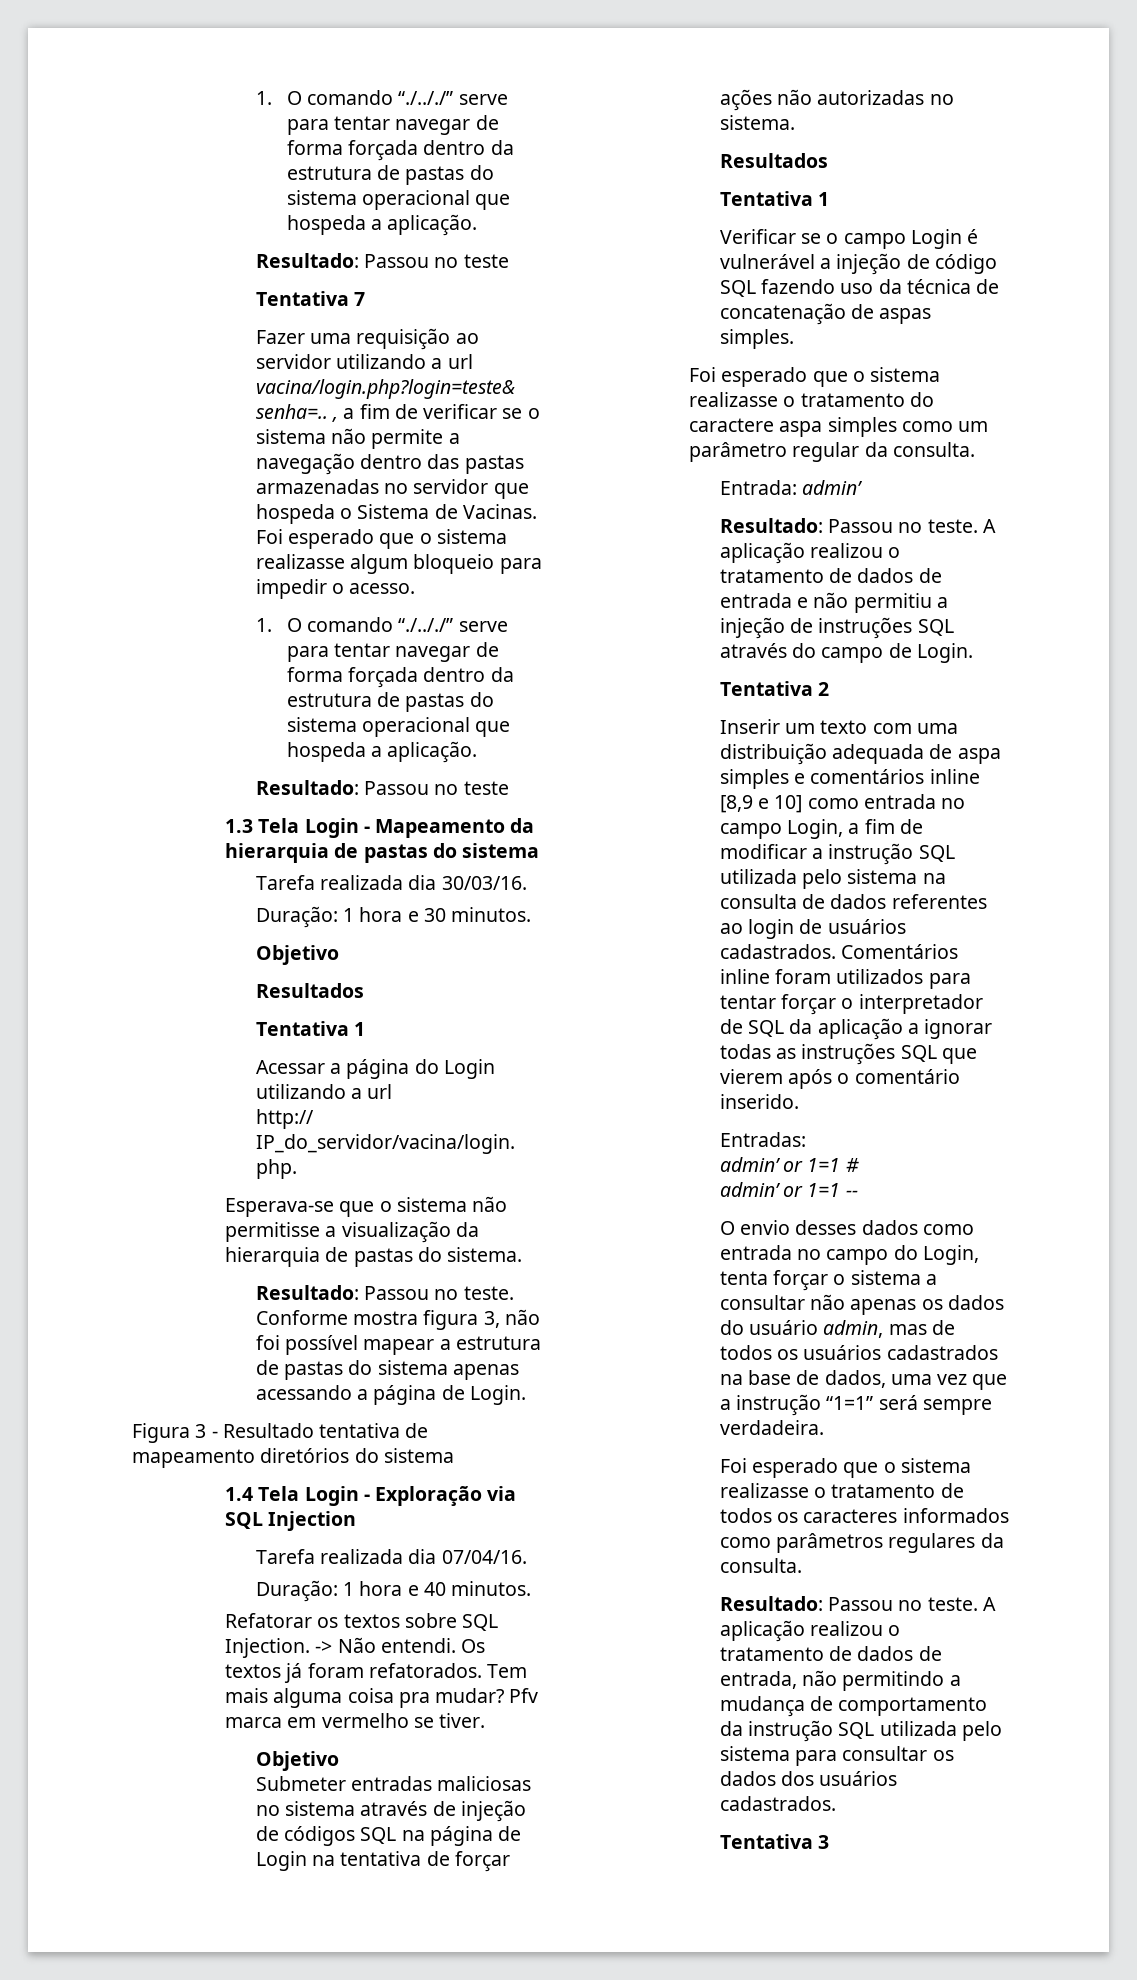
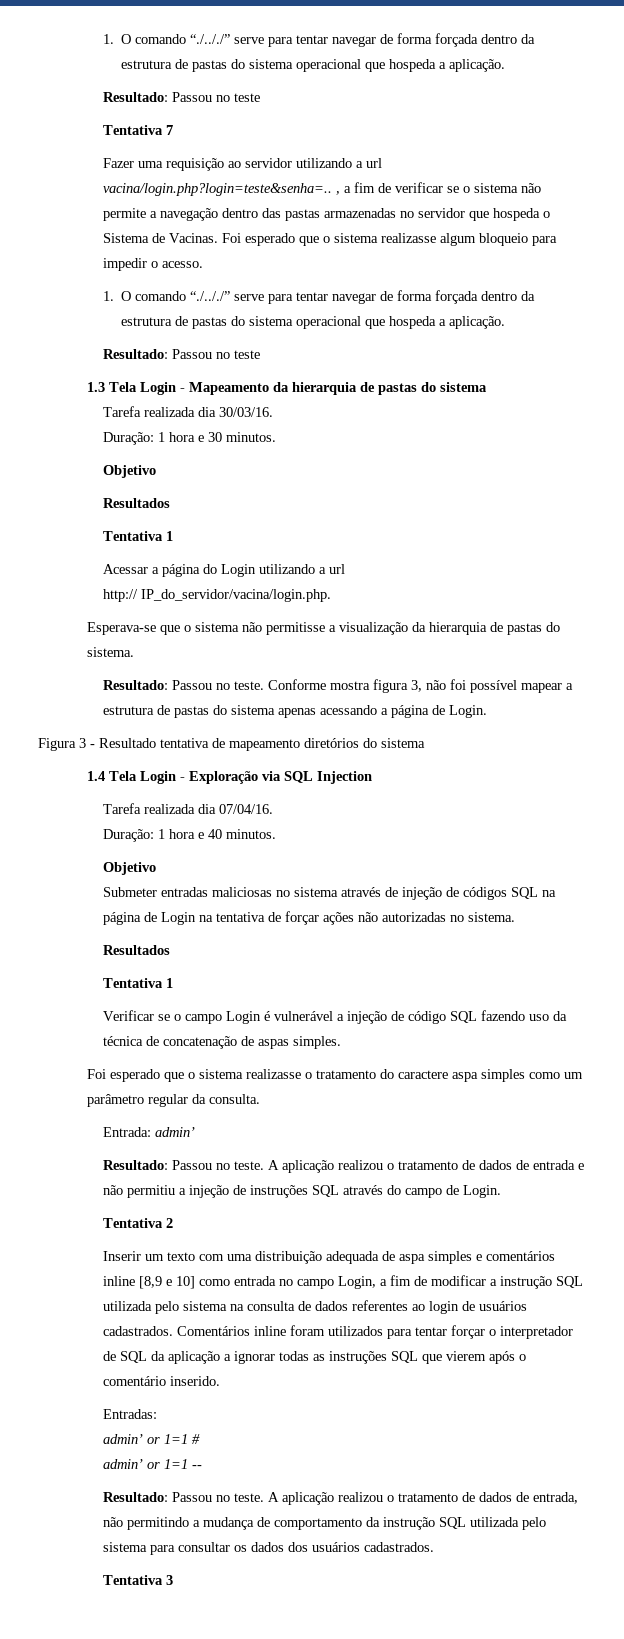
- Refatorar os textos sobre SQL Injection. -> Não entendi. Os textos já foram refatorados. Tem mais alguma coisa pra mudar? Pfv marca em vermelho se tiver.
- O envio desses dados como entrada no campo do Login, tenta forçar o sistema a consultar não apenas os dados do usuário admin, mas de todos os usuários cadastrados na base de dados, uma vez que a instrução “1=1” será sempre verdadeira.
- Foi esperado que o sistema realizasse o tratamento de todos os caracteres informados como parâmetros regulares da consulta.

